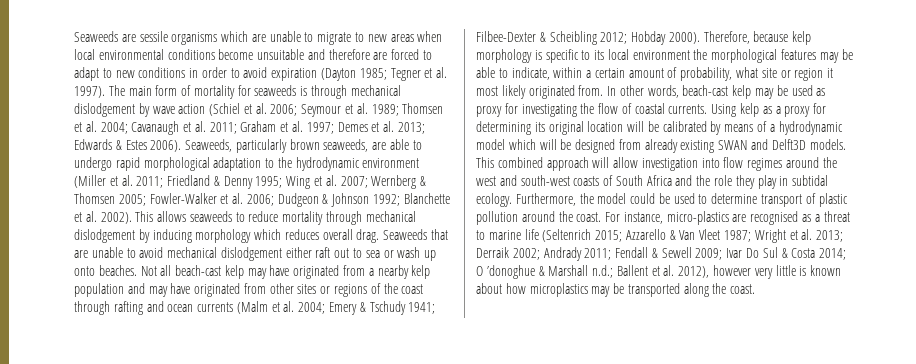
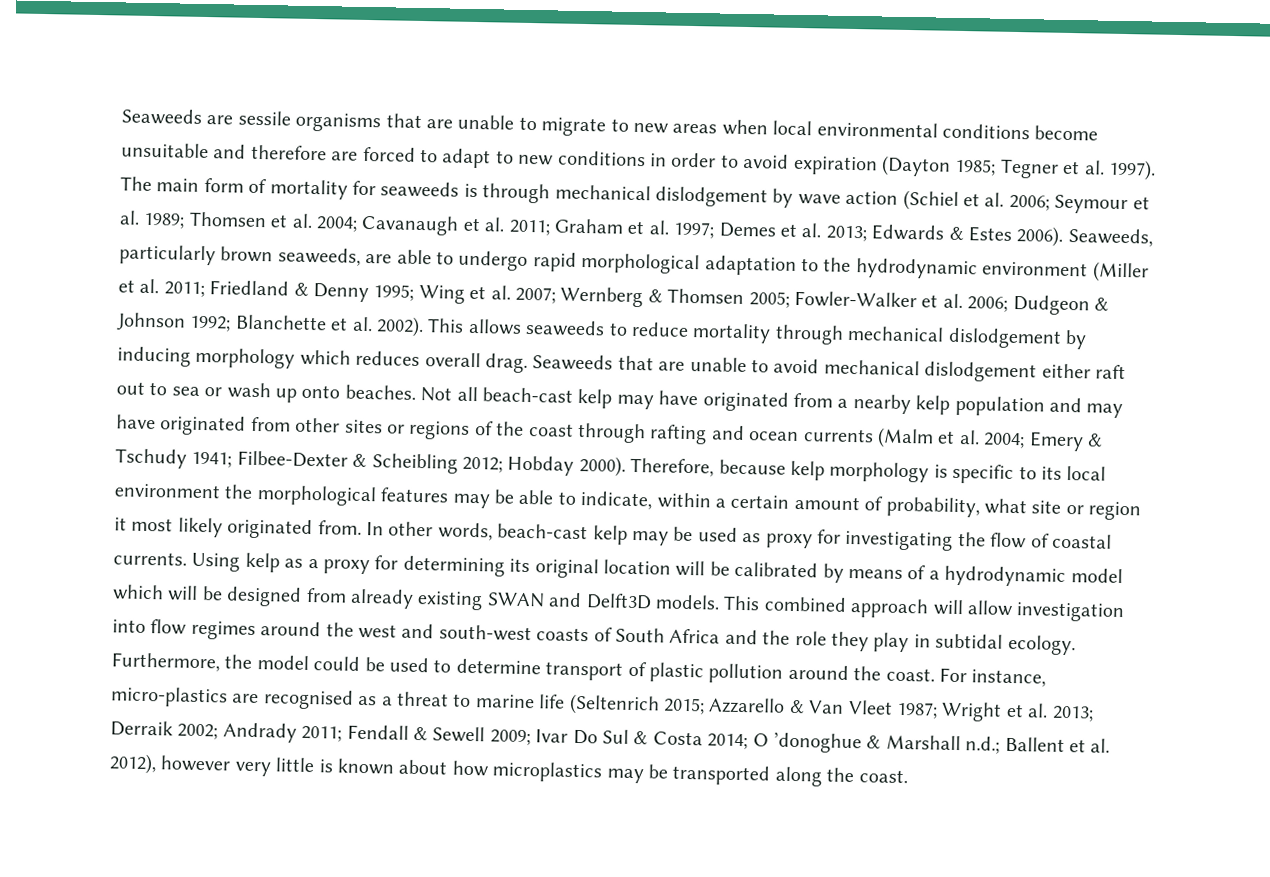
- Seaweeds are sessile organisms which are unable to migrate to new areas when local environmental conditions become unsuitable and therefore are forced to adapt to new conditions in order to avoid expiration (Dayton 1985; Tegner et al. 1997).
+ Seaweeds are sessile organisms that are unable to migrate to new areas when local environmental conditions become unsuitable and therefore are forced to adapt to new conditions in order to avoid expiration (Dayton 1985; Tegner et al. 1997).

